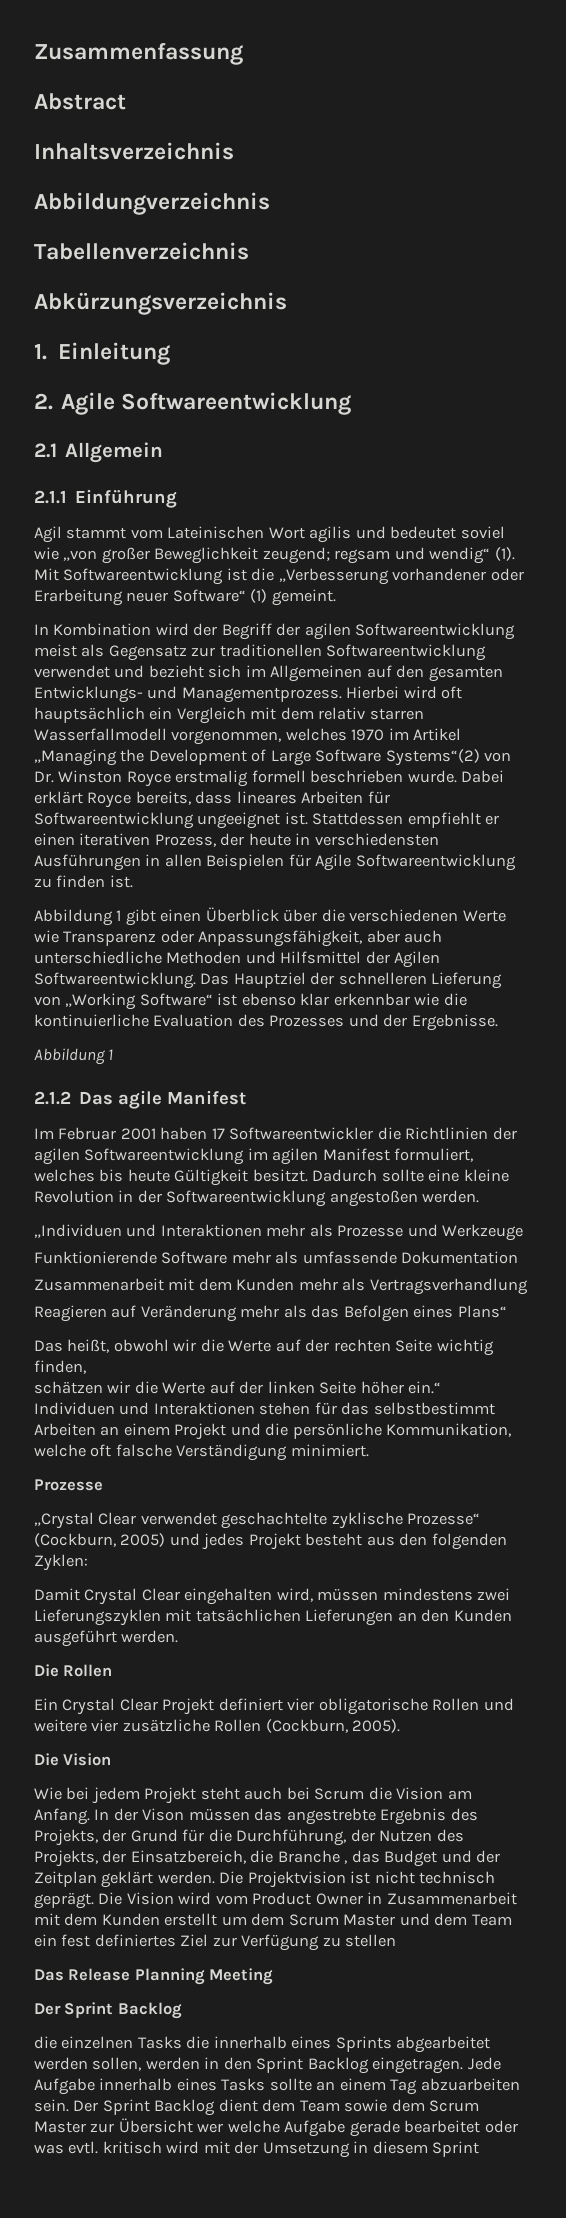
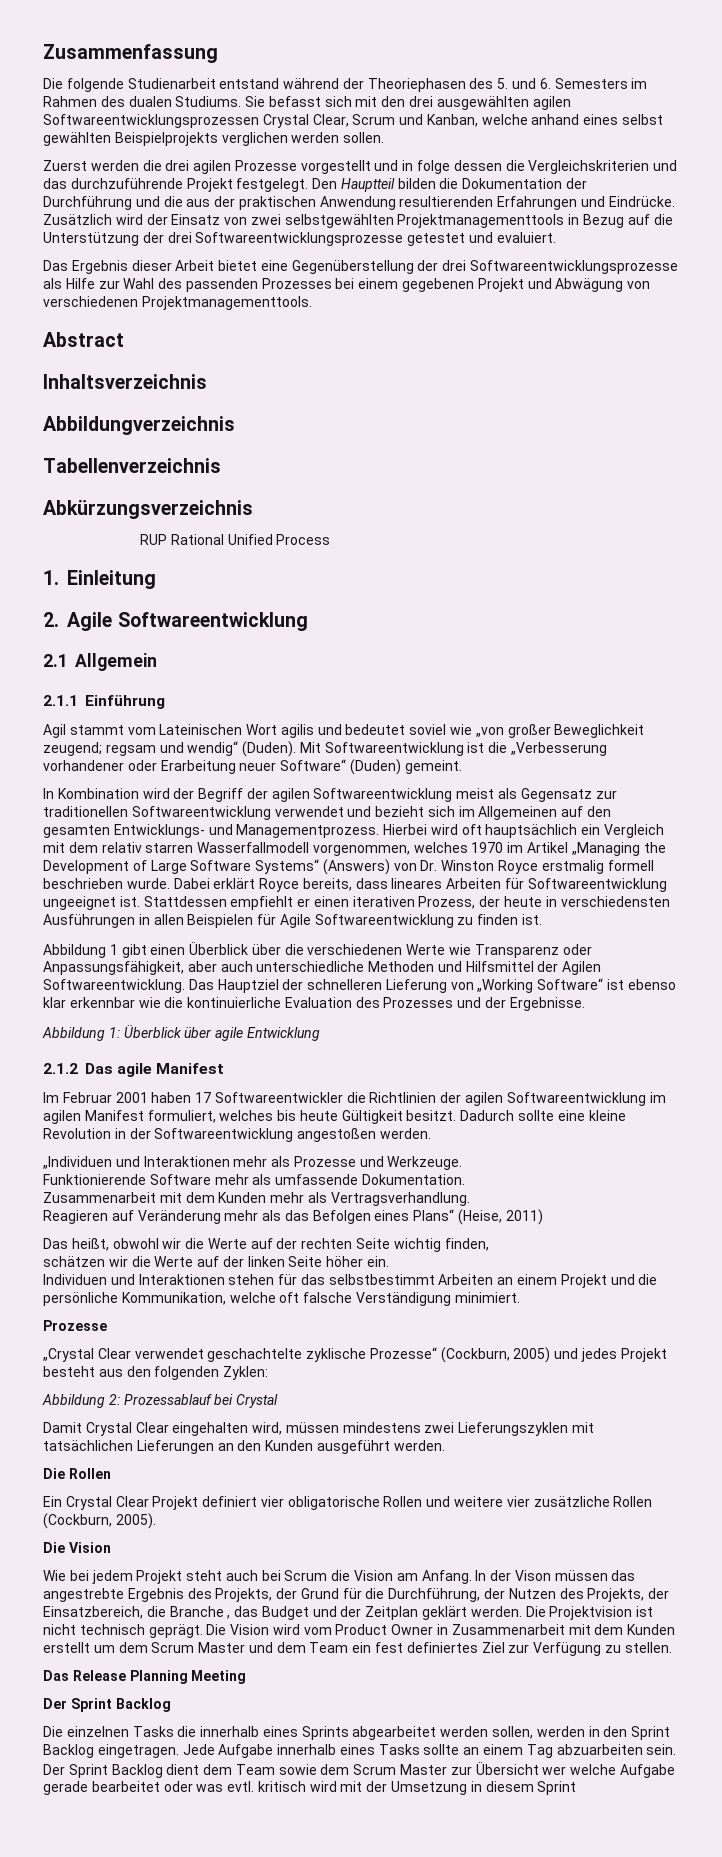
+ Die folgende Studienarbeit entstand während der Theoriephasen des 5. und 6. Semesters im Rahmen des dualen Studiums. Sie befasst sich mit den drei ausgewählten agilen Softwareentwicklungsprozessen Crystal Clear, Scrum und Kanban, welche anhand eines selbst gewählten Beispielprojekts verglichen werden sollen.
+ Zuerst werden die drei agilen Prozesse vorgestellt und in folge dessen die Vergleichskriterien und das durchzuführende Projekt festgelegt. Den Hauptteil bilden die Dokumentation der Durchführung und die aus der praktischen Anwendung resultierenden Erfahrungen und Eindrücke. Zusätzlich wird der Einsatz von zwei selbstgewählten Projektmanagementtools in Bezug auf die Unterstützung der drei Softwareentwicklungsprozesse getestet und evaluiert.
+ Das Ergebnis dieser Arbeit bietet eine Gegenüberstellung der drei Softwareentwicklungsprozesse als Hilfe zur Wahl des passenden Prozesses bei einem gegebenen Projekt und Abwägung von verschiedenen Projektmanagementtools.
+ RUP Rational Unified Process
- Agil stammt vom Lateinischen Wort agilis und bedeutet soviel wie „von großer Beweglichkeit zeugend; regsam und wendig“ (1).
+ Agil stammt vom Lateinischen Wort agilis und bedeutet soviel wie „von großer Beweglichkeit zeugend; regsam und wendig“ (Duden).
- Mit Softwareentwicklung ist die „Verbesserung vorhandener oder Erarbeitung neuer Software“ (1) gemeint.
+ Mit Softwareentwicklung ist die „Verbesserung vorhandener oder Erarbeitung neuer Software“ (Duden) gemeint.
- Hierbei wird oft hauptsächlich ein Vergleich mit dem relativ starren Wasserfallmodell vorgenommen, welches 1970 im Artikel „Managing the Development of Large Software Systems“(2) von Dr. Winston Royce erstmalig formell beschrieben wurde.
+ Hierbei wird oft hauptsächlich ein Vergleich mit dem relativ starren Wasserfallmodell vorgenommen, welches 1970 im Artikel „Managing the Development of Large Software Systems“ (Answers) von Dr. Winston Royce erstmalig formell beschrieben wurde.
  Das Hauptziel der schnelleren Lieferung von „Working Software“ ist ebenso klar erkennbar wie die kontinuierliche Evaluation des Prozesses und der Ergebnisse.
- Abbildung 1
+ Abbildung 1: Überblick über agile Entwicklung
- „Individuen und Interaktionen mehr als Prozesse und Werkzeuge
+ „Individuen und Interaktionen mehr als Prozesse und Werkzeuge.
- Funktionierende Software mehr als umfassende Dokumentation
+ Funktionierende Software mehr als umfassende Dokumentation.
- Zusammenarbeit mit dem Kunden mehr als Vertragsverhandlung
+ Zusammenarbeit mit dem Kunden mehr als Vertragsverhandlung.
- Reagieren auf Veränderung mehr als das Befolgen eines Plans“
+ Reagieren auf Veränderung mehr als das Befolgen eines Plans“ (Heise, 2011)
- schätzen wir die Werte auf der linken Seite höher ein.“
+ schätzen wir die Werte auf der linken Seite höher ein.
+ Abbildung 2: Prozessablauf bei Crystal
- Die Vision wird vom Product Owner in Zusammenarbeit mit dem Kunden erstellt um dem Scrum Master und dem Team ein fest definiertes Ziel zur Verfügung zu stellen
+ Die Vision wird vom Product Owner in Zusammenarbeit mit dem Kunden erstellt um dem Scrum Master und dem Team ein fest definiertes Ziel zur Verfügung zu stellen.
- die einzelnen Tasks die innerhalb eines Sprints abgearbeitet werden sollen, werden in den Sprint Backlog eingetragen.
+ Die einzelnen Tasks die innerhalb eines Sprints abgearbeitet werden sollen, werden in den Sprint Backlog eingetragen.

